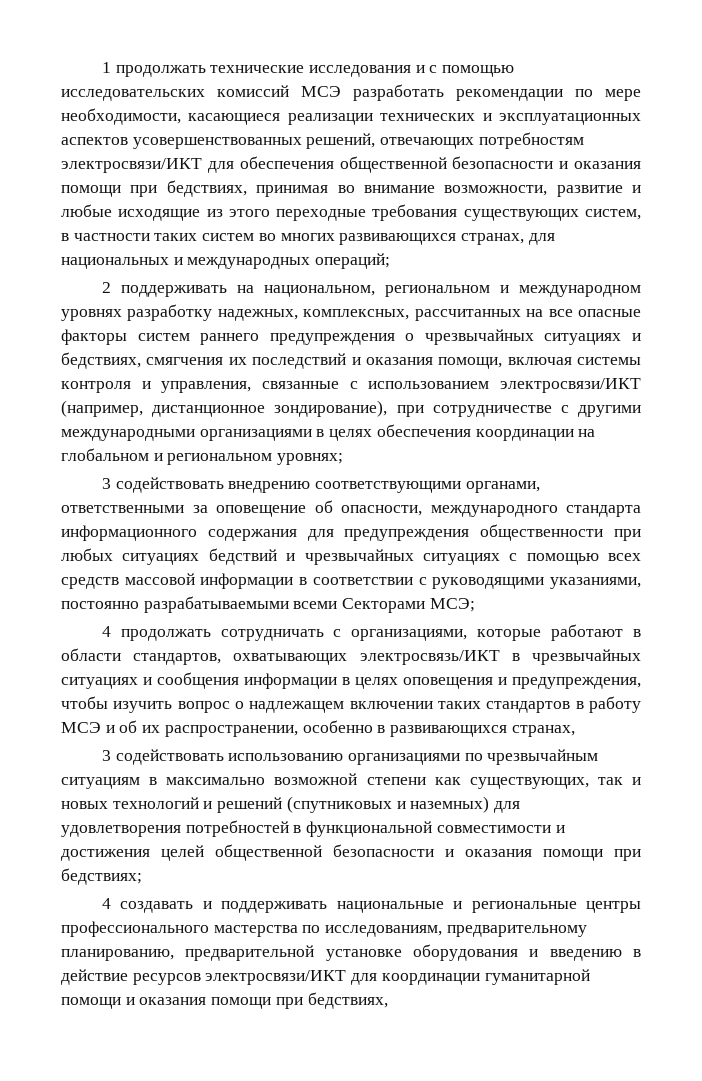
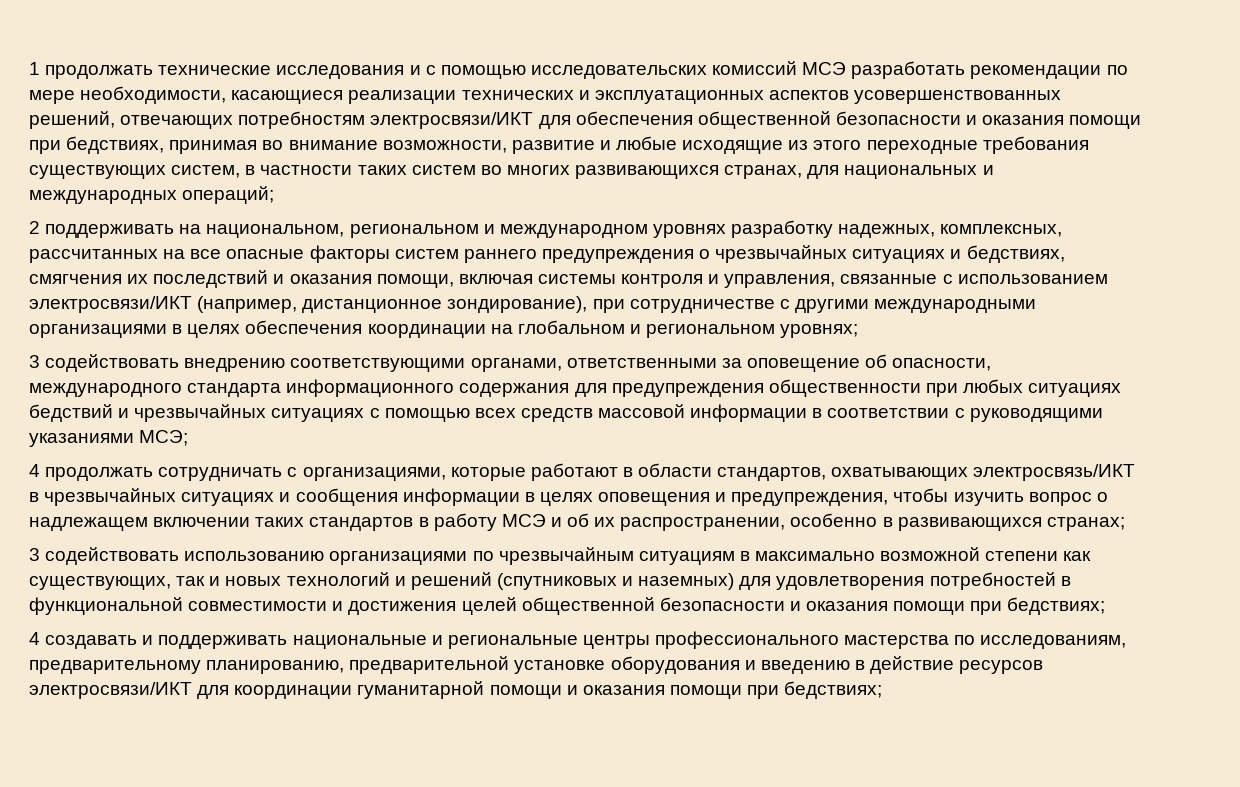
- 3 содействовать внедрению соответствующими органами, ответственными за оповещение об опасности, международного стандарта информационного содержания для предупреждения общественности при любых ситуациях бедствий и чрезвычайных ситуациях с помощью всех средств массовой информации в соответствии с руководящими указаниями, постоянно разрабатываемыми всеми Секторами МСЭ;
+ 3 содействовать внедрению соответствующими органами, ответственными за оповещение об опасности, международного стандарта информационного содержания для предупреждения общественности при любых ситуациях бедствий и чрезвычайных ситуациях с помощью всех средств массовой информации в соответствии с руководящими указаниями МСЭ;
- 4 продолжать сотрудничать с организациями, которые работают в области стандартов, охватывающих электросвязь/ИКТ в чрезвычайных ситуациях и сообщения информации в целях оповещения и предупреждения, чтобы изучить вопрос о надлежащем включении таких стандартов в работу МСЭ и об их распространении, особенно в развивающихся странах,
+ 4 продолжать сотрудничать с организациями, которые работают в области стандартов, охватывающих электросвязь/ИКТ в чрезвычайных ситуациях и сообщения информации в целях оповещения и предупреждения, чтобы изучить вопрос о надлежащем включении таких стандартов в работу МСЭ и об их распространении, особенно в развивающихся странах;
- 4 создавать и поддерживать национальные и региональные центры профессионального мастерства по исследованиям, предварительному планированию, предварительной установке оборудования и введению в действие ресурсов электросвязи/ИКТ для координации гуманитарной помощи и оказания помощи при бедствиях,
+ 4 создавать и поддерживать национальные и региональные центры профессионального мастерства по исследованиям, предварительному планированию, предварительной установке оборудования и введению в действие ресурсов электросвязи/ИКТ для координации гуманитарной помощи и оказания помощи при бедствиях;

